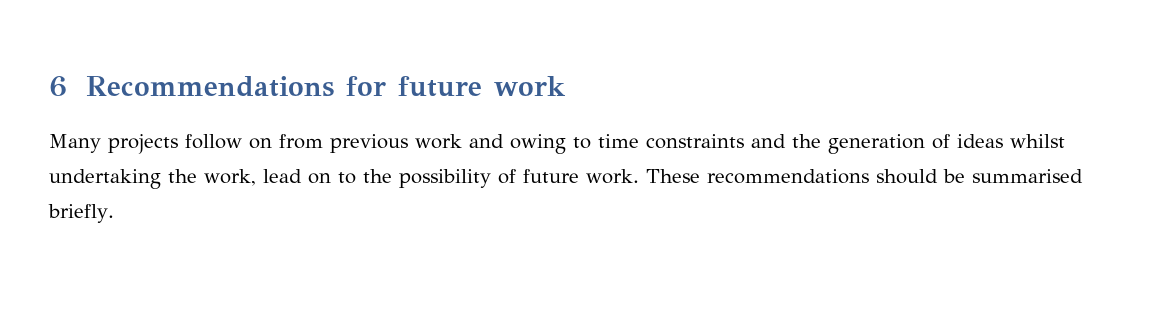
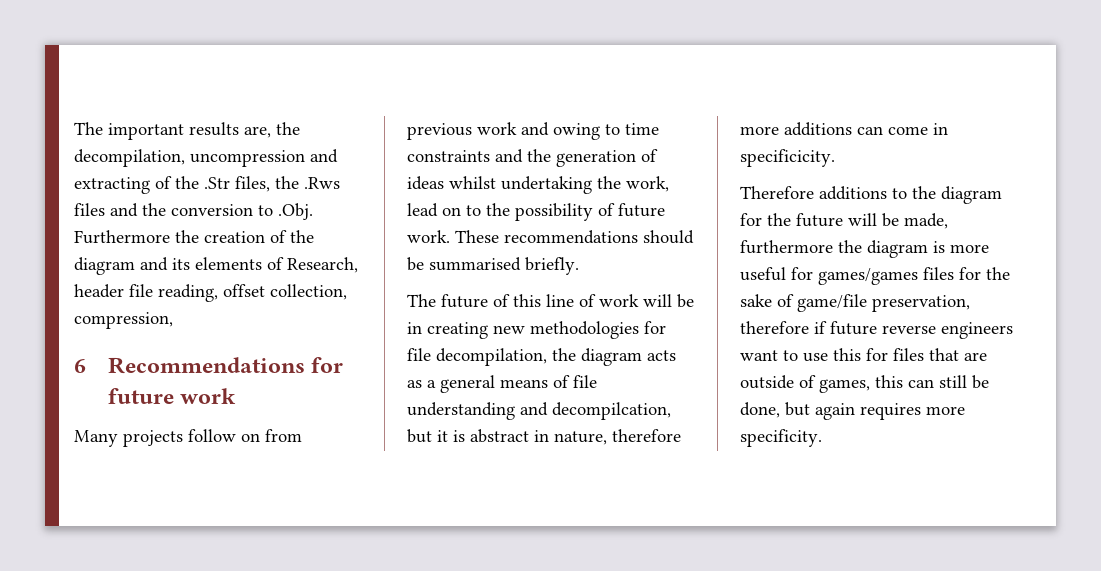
+ The important results are, the decompilation, uncompression and extracting of the .Str files, the .Rws files and the conversion to .Obj. Furthermore the creation of the diagram and its elements of Research, header file reading, offset collection, compression,
+ The future of this line of work will be in creating new methodologies for file decompilation, the diagram acts as a general means of file understanding and decompilcation, but it is abstract in nature, therefore more additions can come in specificicity.
+ Therefore additions to the diagram for the future will be made, furthermore the diagram is more useful for games/games files for the sake of game/file preservation, therefore if future reverse engineers want to use this for files that are outside of games, this can still be done, but again requires more specificity.

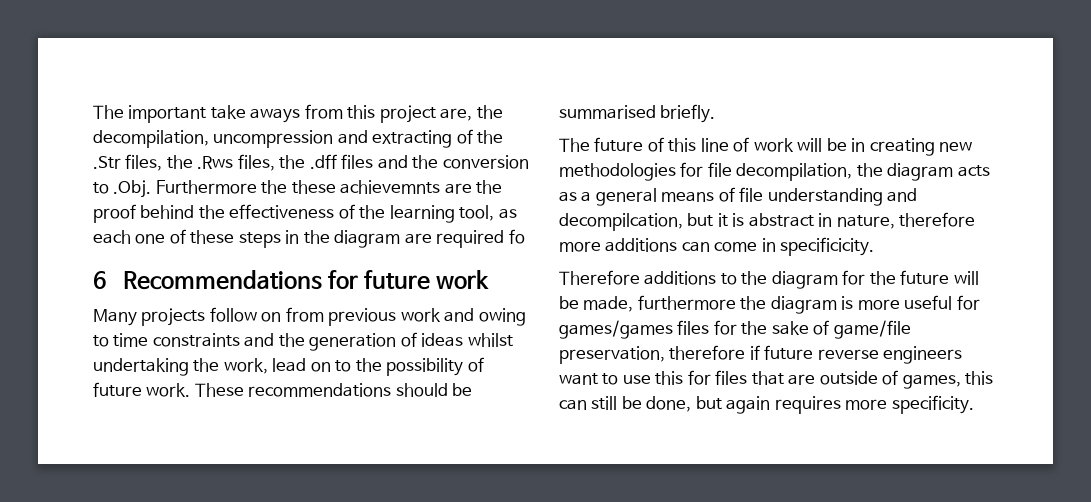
- The important results are, the decompilation, uncompression and extracting of the .Str files, the .Rws files and the conversion to .Obj. Furthermore the creation of the diagram and its elements of Research, header file reading, offset collection, compression,
+ The important take aways from this project are, the decompilation, uncompression and extracting of the .Str files, the .Rws files, the .dff files and the conversion to .Obj. Furthermore the these achievemnts are the proof behind the effectiveness of the learning tool, as each one of these steps in the diagram are required fo

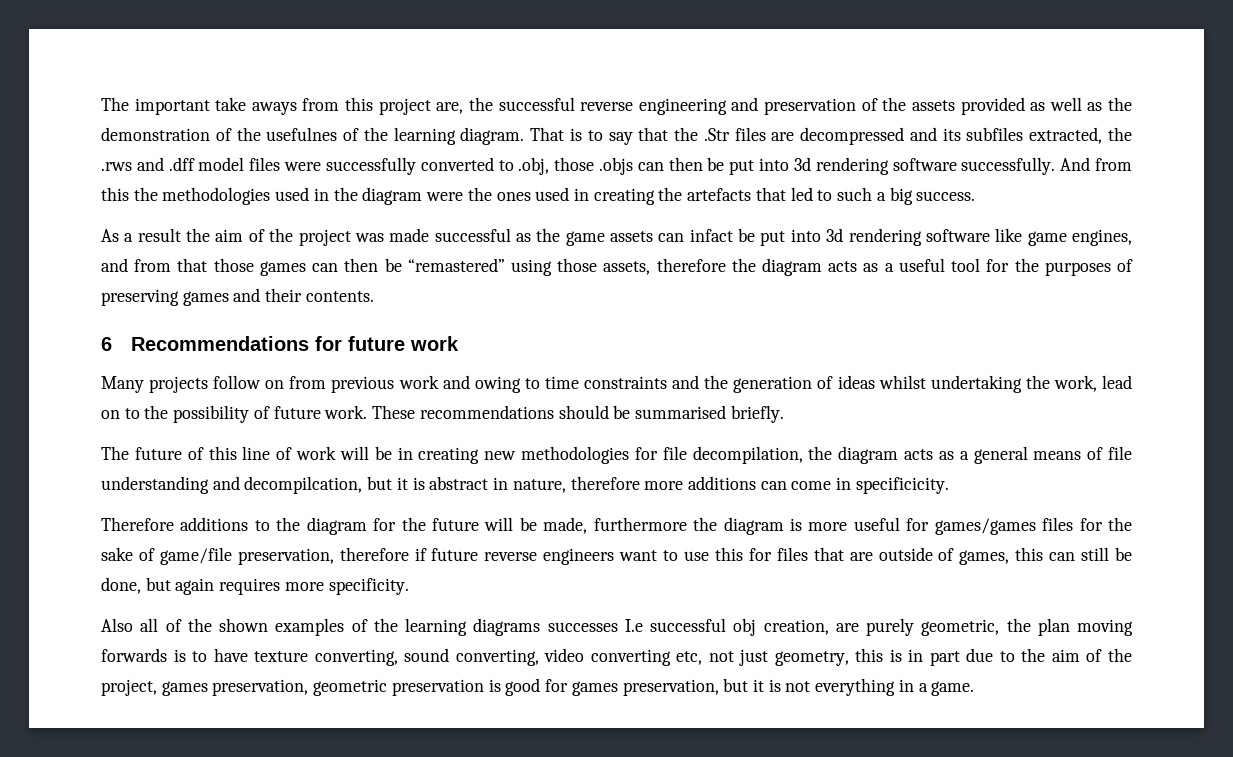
- The important take aways from this project are, the decompilation, uncompression and extracting of the .Str files, the .Rws files, the .dff files and the conversion to .Obj. Furthermore the these achievemnts are the proof behind the effectiveness of the learning tool, as each one of these steps in the diagram are required fo
+ The important take aways from this project are, the successful reverse engineering and preservation of the assets provided as well as the demonstration of the usefulnes of the learning diagram. That is to say that the .Str files are decompressed and its subfiles extracted, the .rws and .dff model files were successfully converted to .obj, those .objs can then be put into 3d rendering software successfully. And from this the methodologies used in the diagram were the ones used in creating the artefacts that led to such a big success.
+ As a result the aim of the project was made successful as the game assets can infact be put into 3d rendering software like game engines, and from that those games can then be “remastered” using those assets, therefore the diagram acts as a useful tool for the purposes of preserving games and their contents.
+ Also all of the shown examples of the learning diagrams successes I.e successful obj creation, are purely geometric, the plan moving forwards is to have texture converting, sound converting, video converting etc, not just geometry, this is in part due to the aim of the project, games preservation, geometric preservation is good for games preservation, but it is not everything in a game.

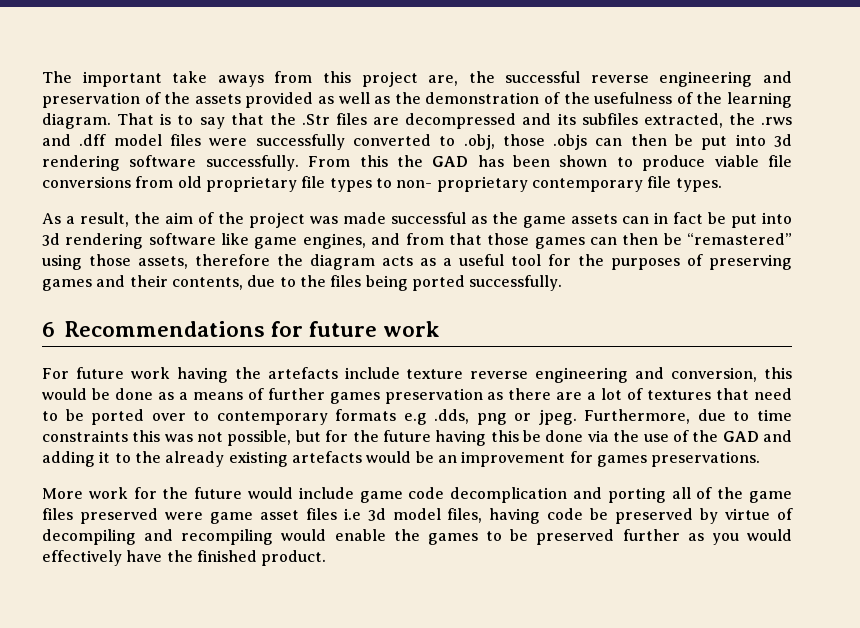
- The important take aways from this project are, the successful reverse engineering and preservation of the assets provided as well as the demonstration of the usefulnes of the learning diagram.
+ The important take aways from this project are, the successful reverse engineering and preservation of the assets provided as well as the demonstration of the usefulness of the learning diagram.
- And from this the methodologies used in the diagram were the ones used in creating the artefacts that led to such a big success.
+ From this the GAD has been shown to produce viable file conversions from old proprietary file types to non- proprietary contemporary file types.
- As a result the aim of the project was made successful as the game assets can infact be put into 3d rendering software like game engines, and from that those games can then be “remastered” using those assets, therefore the diagram acts as a useful tool for the purposes of preserving games and their contents.
+ As a result, the aim of the project was made successful as the game assets can in fact be put into 3d rendering software like game engines, and from that those games can then be “remastered” using those assets, therefore the diagram acts as a useful tool for the purposes of preserving games and their contents, due to the files being ported successfully.
- Many projects follow on from previous work and owing to time constraints and the generation of ideas whilst undertaking the work, lead on to the possibility of future work. These recommendations should be summarised briefly.
- The future of this line of work will be in creating new methodologies for file decompilation, the diagram acts as a general means of file understanding and decompilcation, but it is abstract in nature, therefore more additions can come in specificicity.
- Therefore additions to the diagram for the future will be made, furthermore the diagram is more useful for games/games files for the sake of game/file preservation, therefore if future reverse engineers want to use this for files that are outside of games, this can still be done, but again requires more specificity.
- Also all of the shown examples of the learning diagrams successes I.e successful obj creation, are purely geometric, the plan moving forwards is to have texture converting, sound converting, video converting etc, not just geometry, this is in part due to the aim of the project, games preservation, geometric preservation is good for games preservation, but it is not everything in a game.
+ For future work having the artefacts include texture reverse engineering and conversion, this would be done as a means of further games preservation as there are a lot of textures that need to be ported over to contemporary formats e.g .dds, png or jpeg. Furthermore, due to time constraints this was not possible, but for the future having this be done via the use of the GAD and adding it to the already existing artefacts would be an improvement for games preservations.
+ More work for the future would include game code decomplication and porting all of the game files preserved were game asset files i.e 3d model files, having code be preserved by virtue of decompiling and recompiling would enable the games to be preserved further as you would effectively have the finished product.

